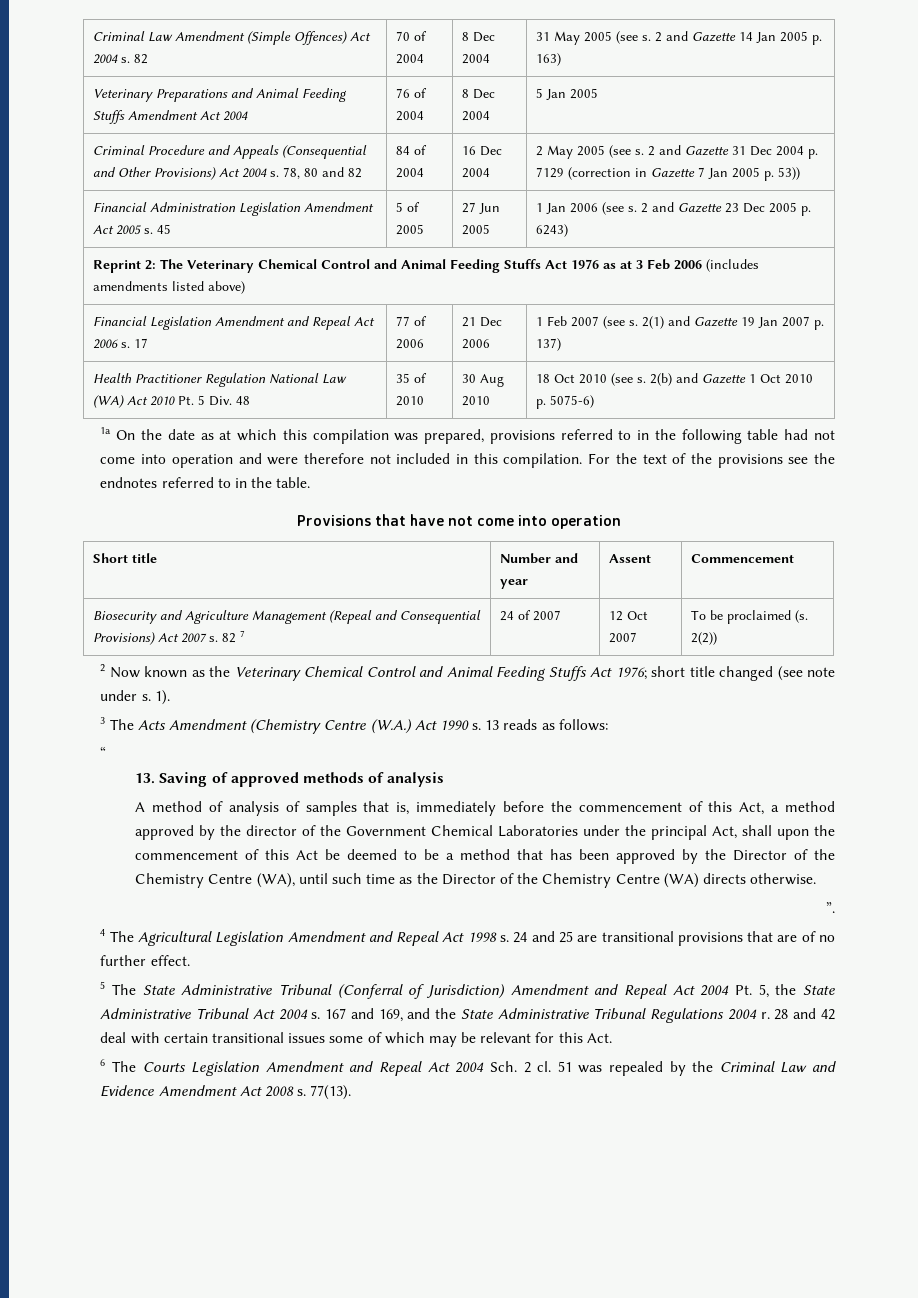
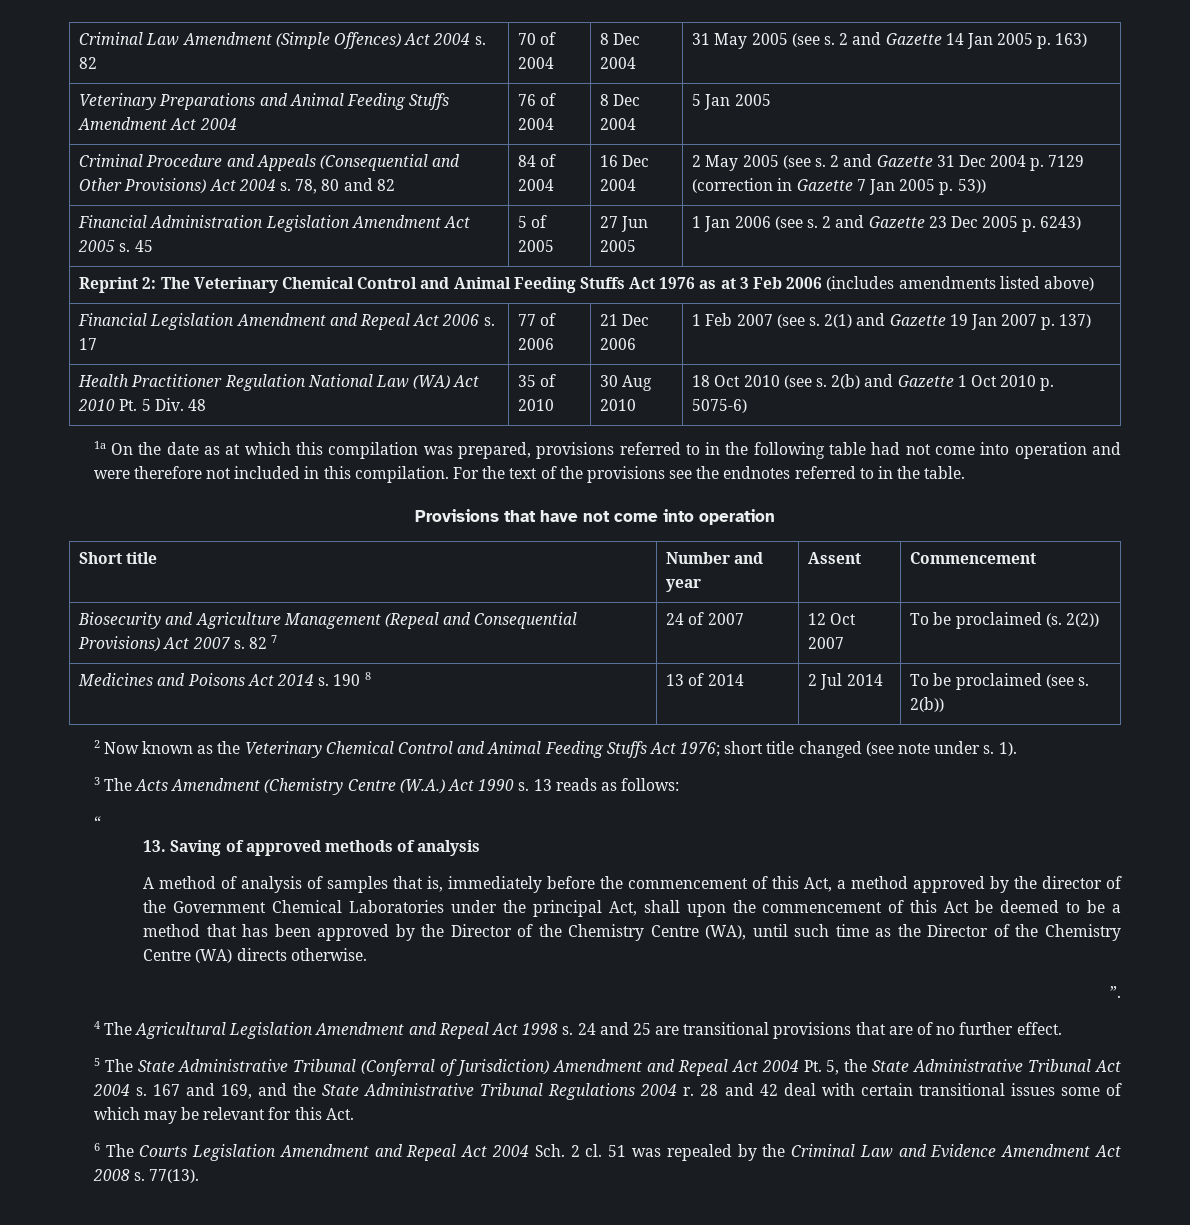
+ Medicines and Poisons Act 2014 s. 190 8 | 13 of 2014 | 2 Jul 2014 | To be proclaimed (see s. 2(b))

